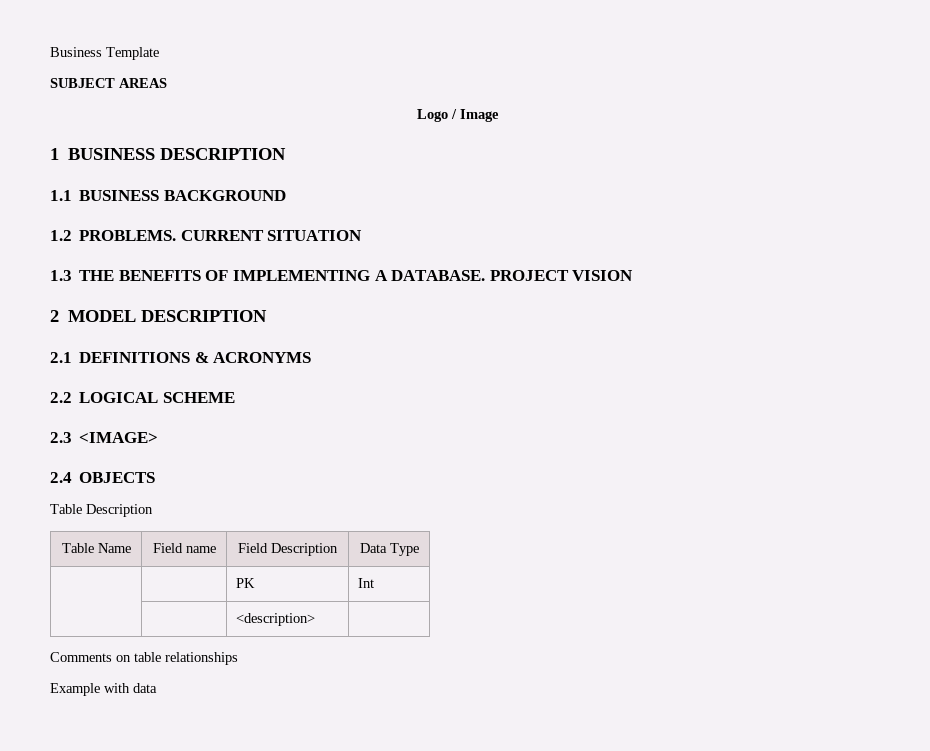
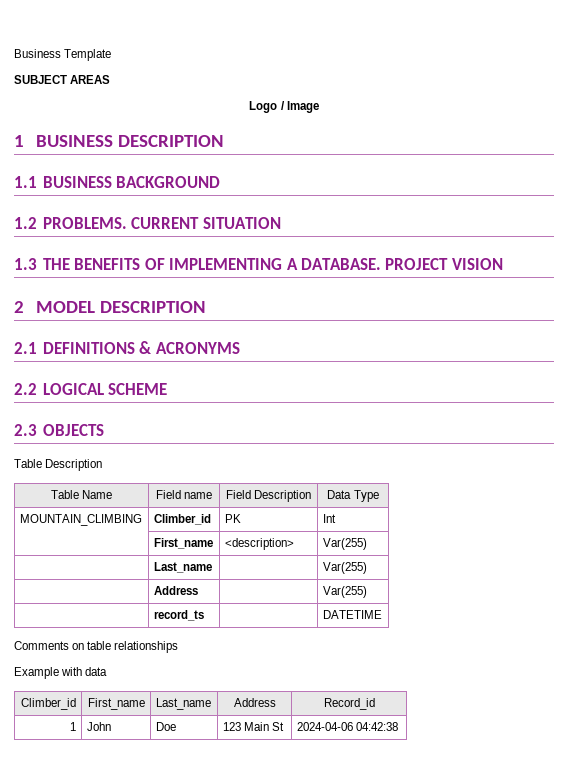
- 2.3 <IMAGE>
- 2.4 OBJECTS
+ 2.3 OBJECTS
- | | PK | Int
+ MOUNTAIN_CLIMBING | Climber_id | PK | Int
- | | <description> |
+ | First_name | <description> | Var(255)
+ | Last_name | | Var(255)
+ | Address | | Var(255)
+ | record_ts | | DATETIME
+ Climber_id | First_name | Last_name | Address | Record_id
+ 1 | John | Doe | 123 Main St | 2024-04-06 04:42:38

